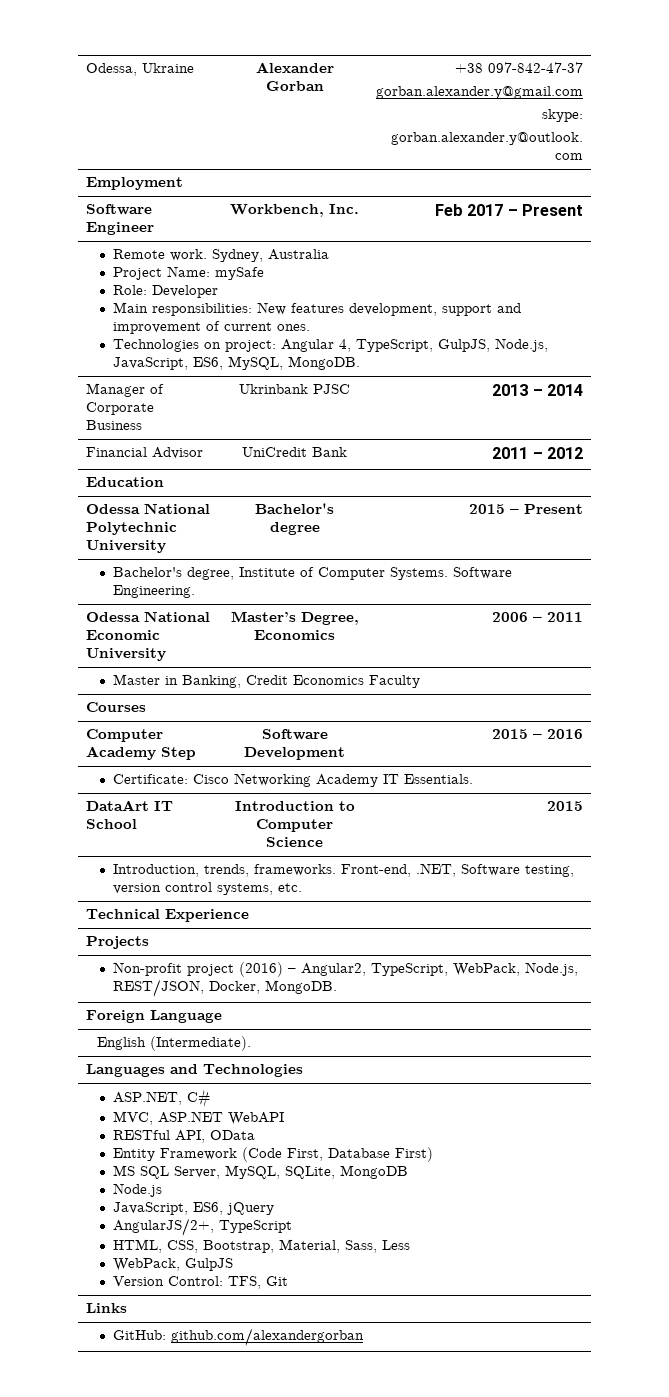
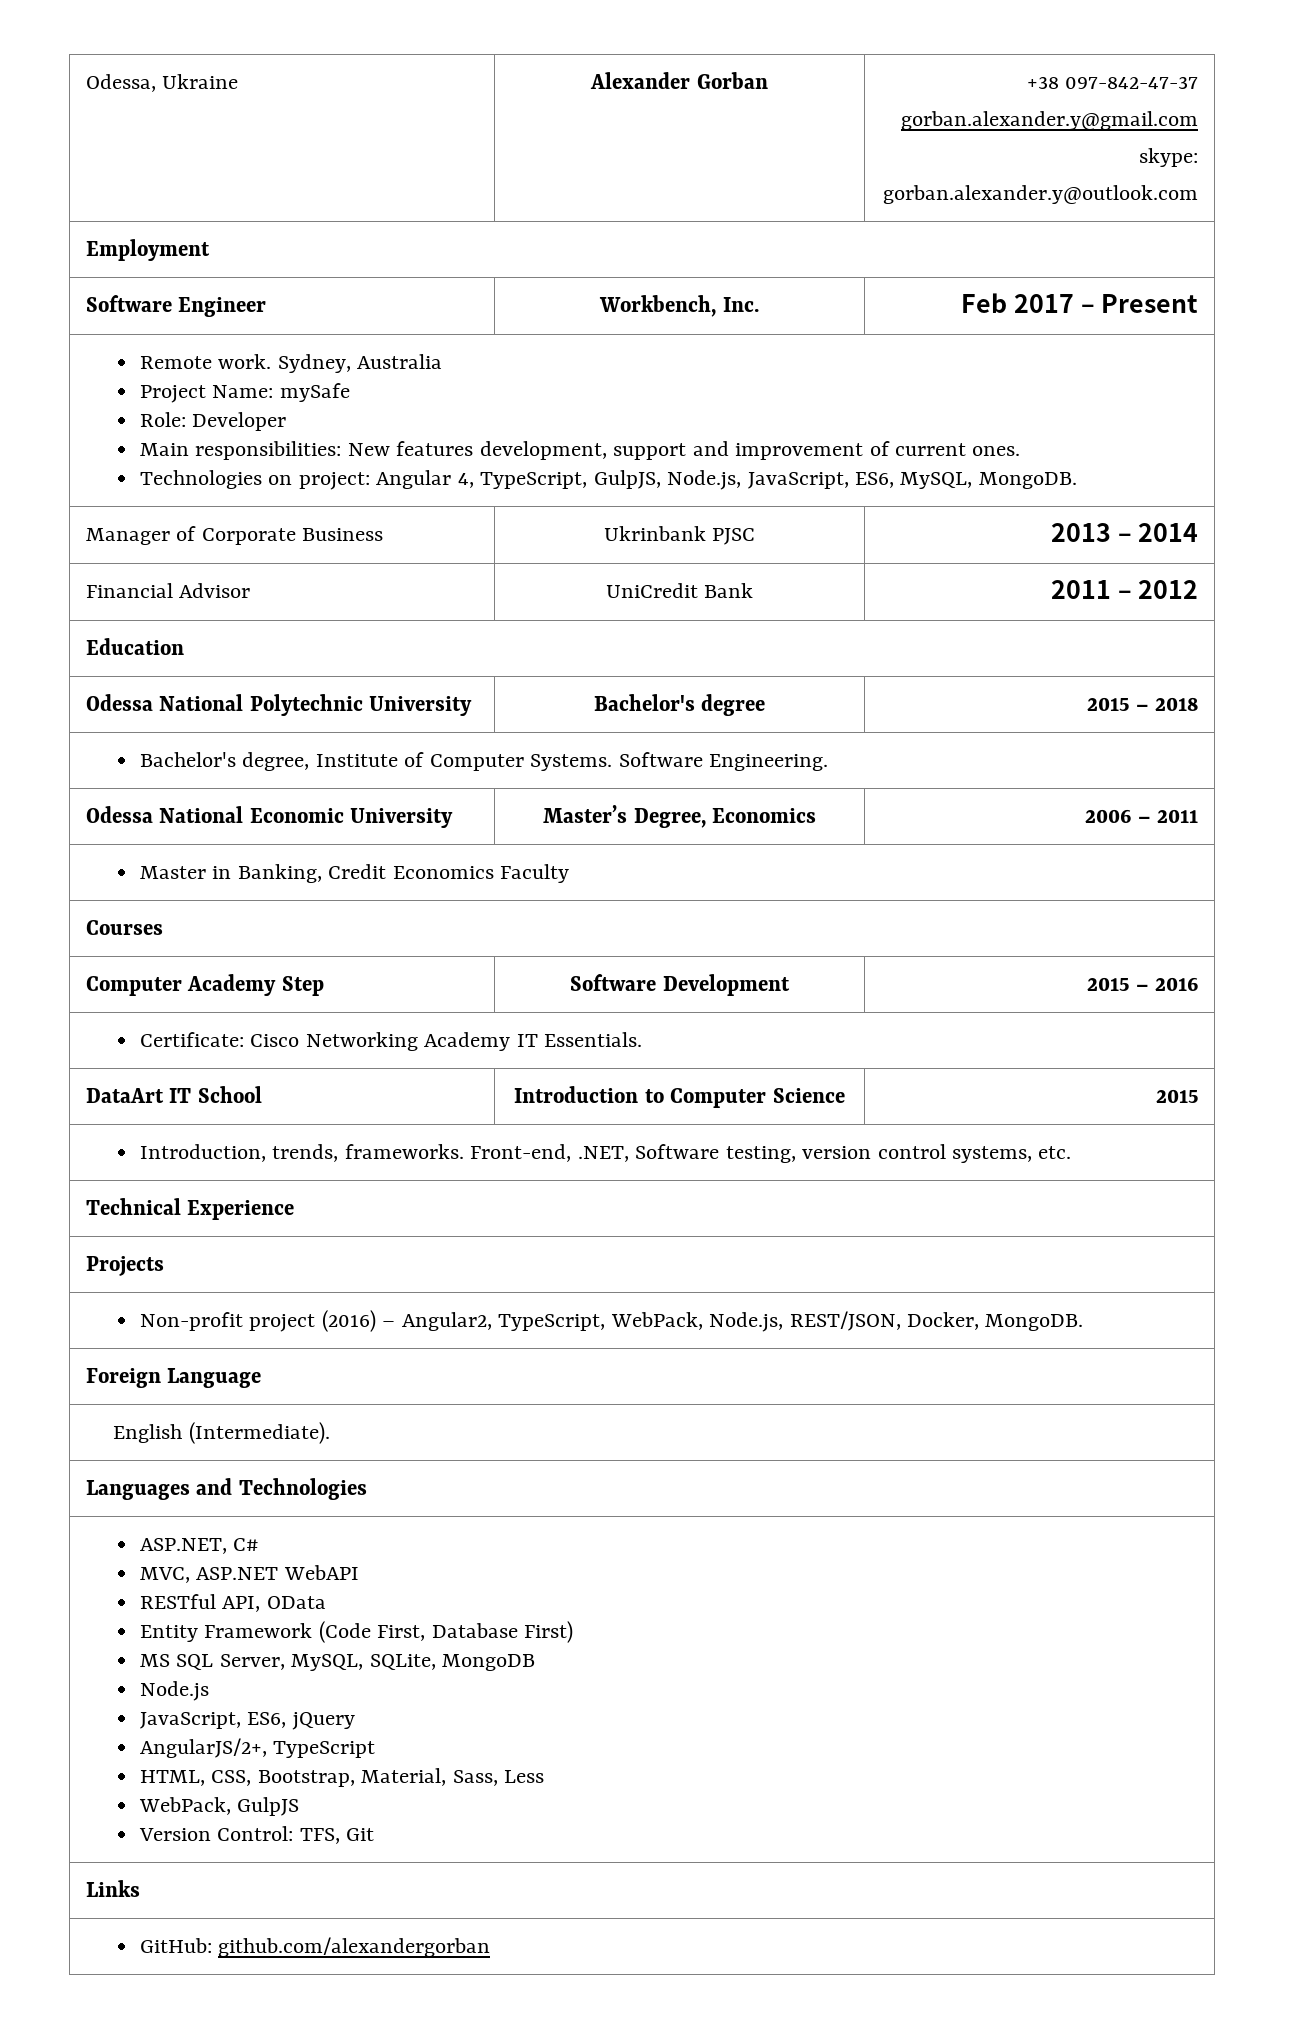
- Odessa National Polytechnic University | Bachelor's degree | 2015 – Present
+ Odessa National Polytechnic University | Bachelor's degree | 2015 – 2018

